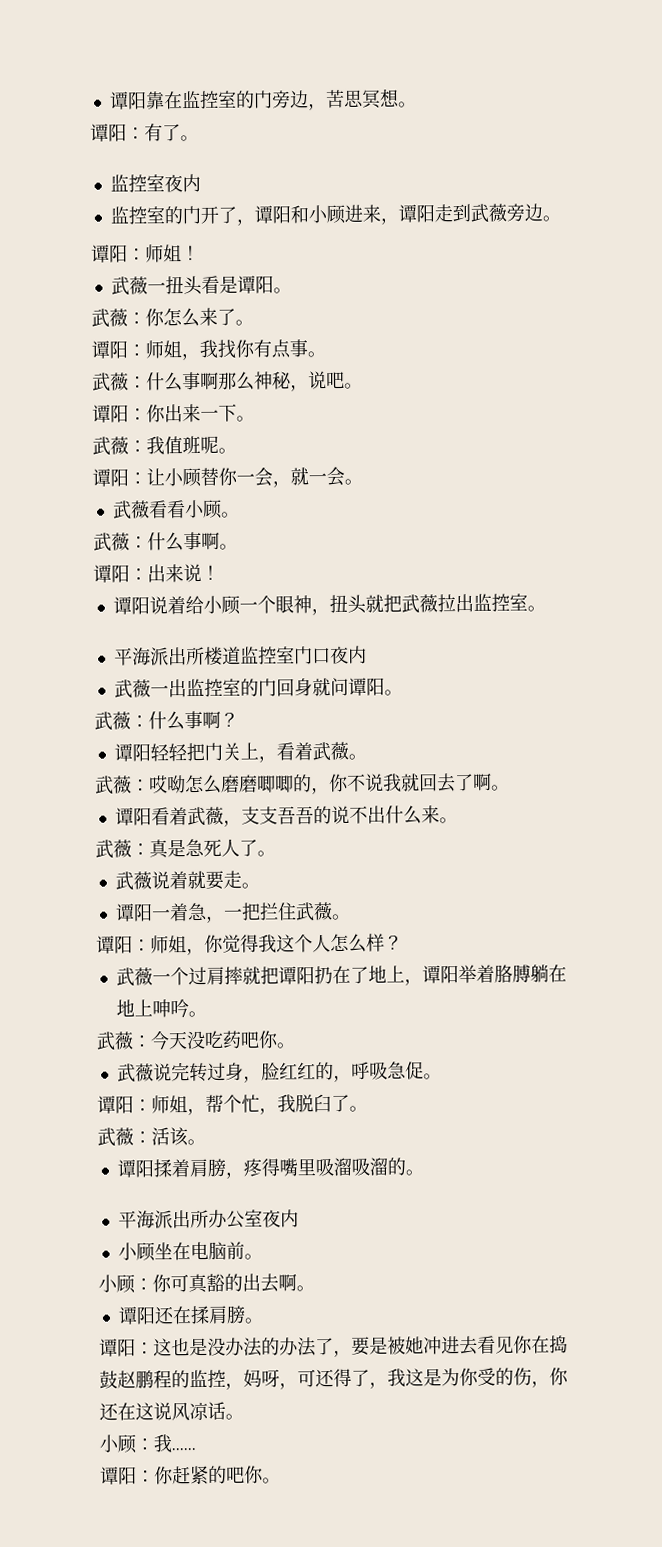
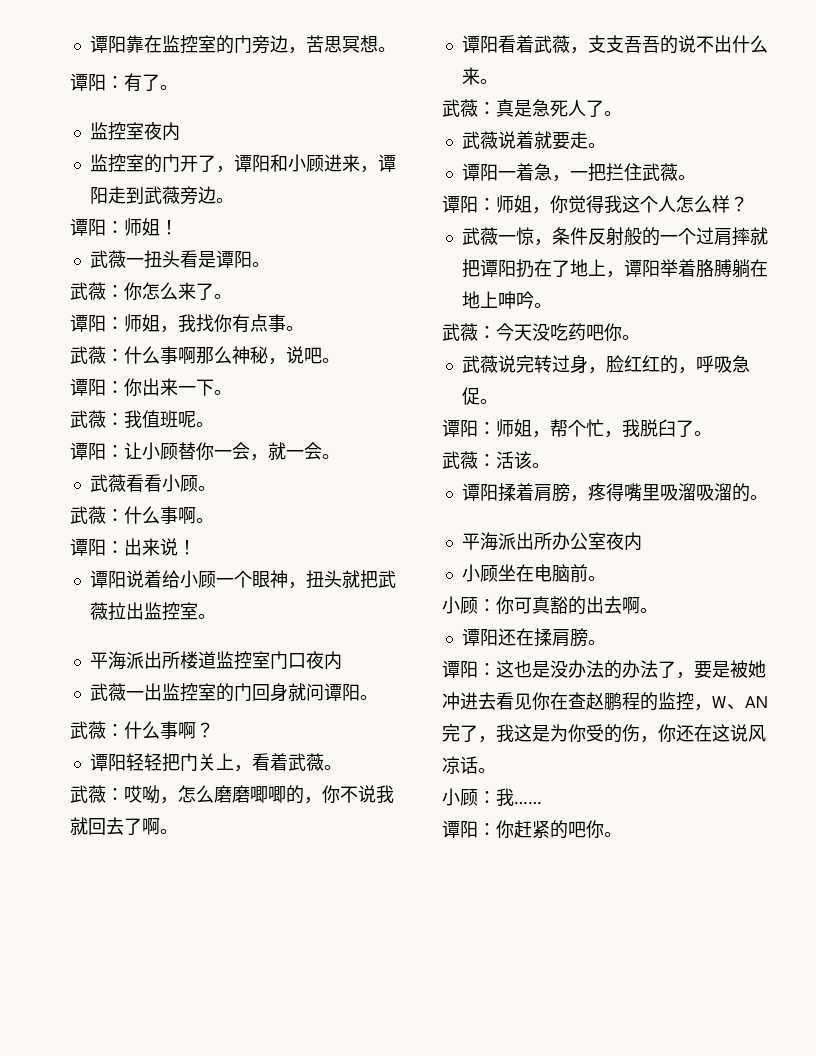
- 武薇：哎呦怎么磨磨唧唧的，你不说我就回去了啊。
+ 武薇：哎呦，怎么磨磨唧唧的，你不说我就回去了啊。
- 武薇一个过肩摔就把谭阳扔在了地上，谭阳举着胳膊躺在地上呻吟。
+ 武薇一惊，条件反射般的一个过肩摔就把谭阳扔在了地上，谭阳举着胳膊躺在地上呻吟。
- 谭阳：这也是没办法的办法了，要是被她冲进去看见你在捣鼓赵鹏程的监控，妈呀，可还得了，我这是为你受的伤，你还在这说风凉话。
+ 谭阳：这也是没办法的办法了，要是被她冲进去看见你在查赵鹏程的监控，W、AN完了，我这是为你受的伤，你还在这说风凉话。

